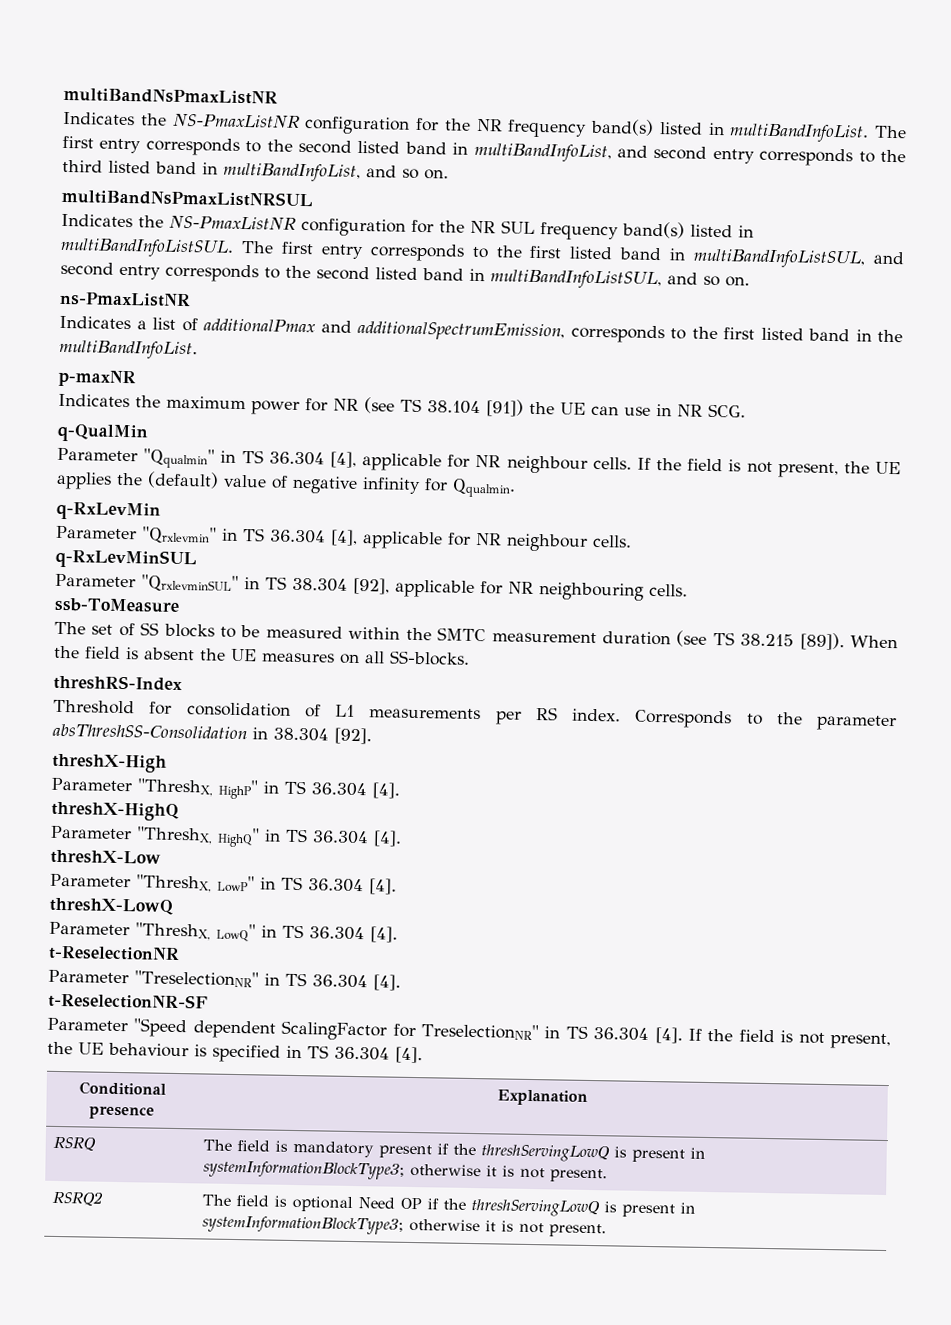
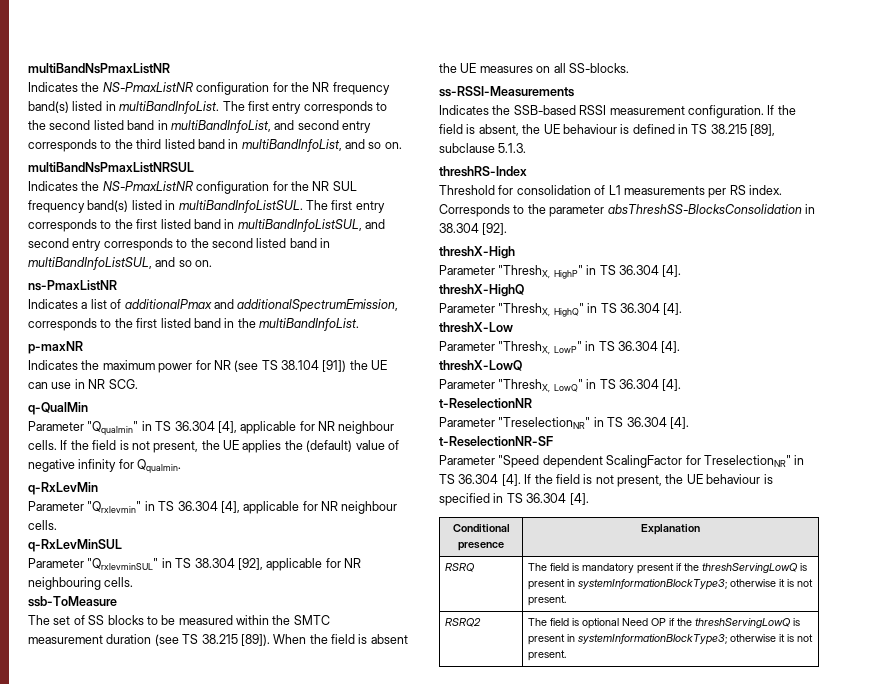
+ ss-RSSI-Measurements
+ Indicates the SSB-based RSSI measurement configuration. If the field is absent, the UE behaviour is defined in TS 38.215 [89], subclause 5.1.3.
- Corresponds to the parameter absThreshSS-Consolidation in 38.304 [92].
+ Corresponds to the parameter absThreshSS-BlocksConsolidation in 38.304 [92].

